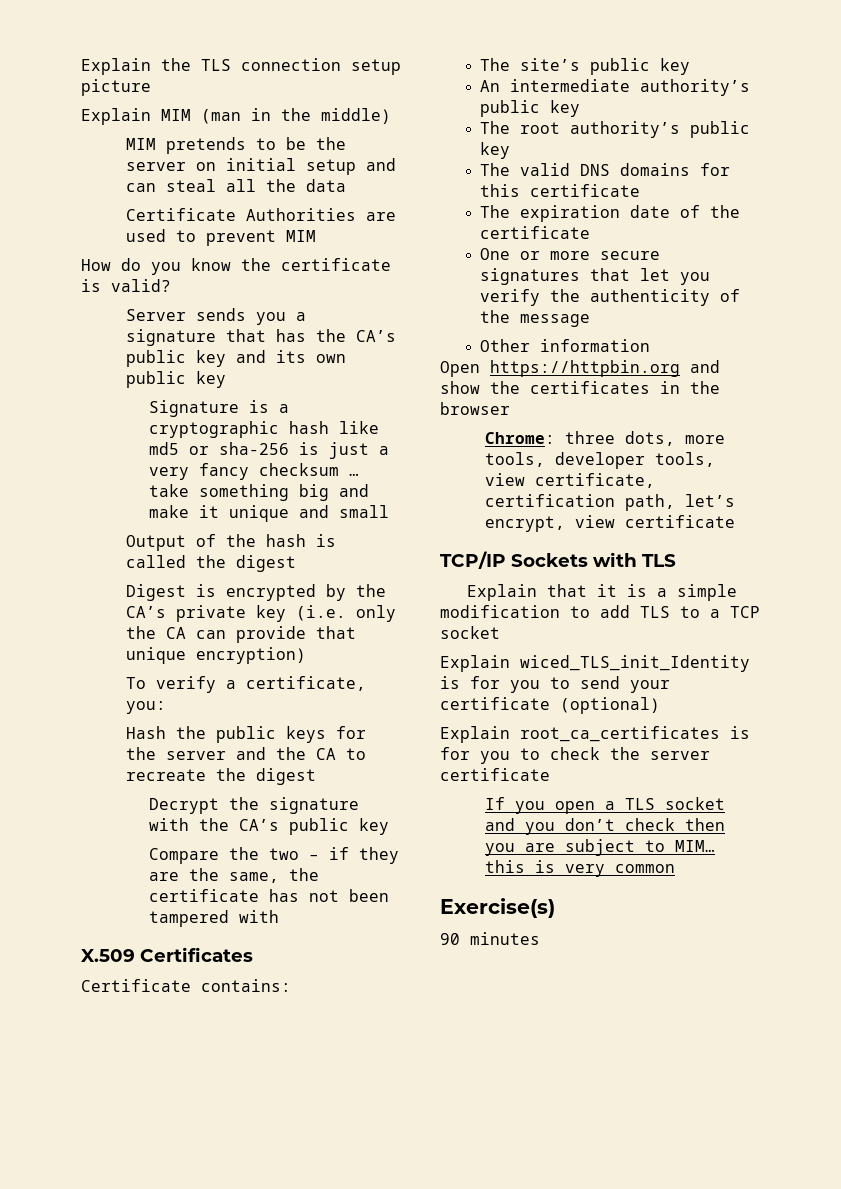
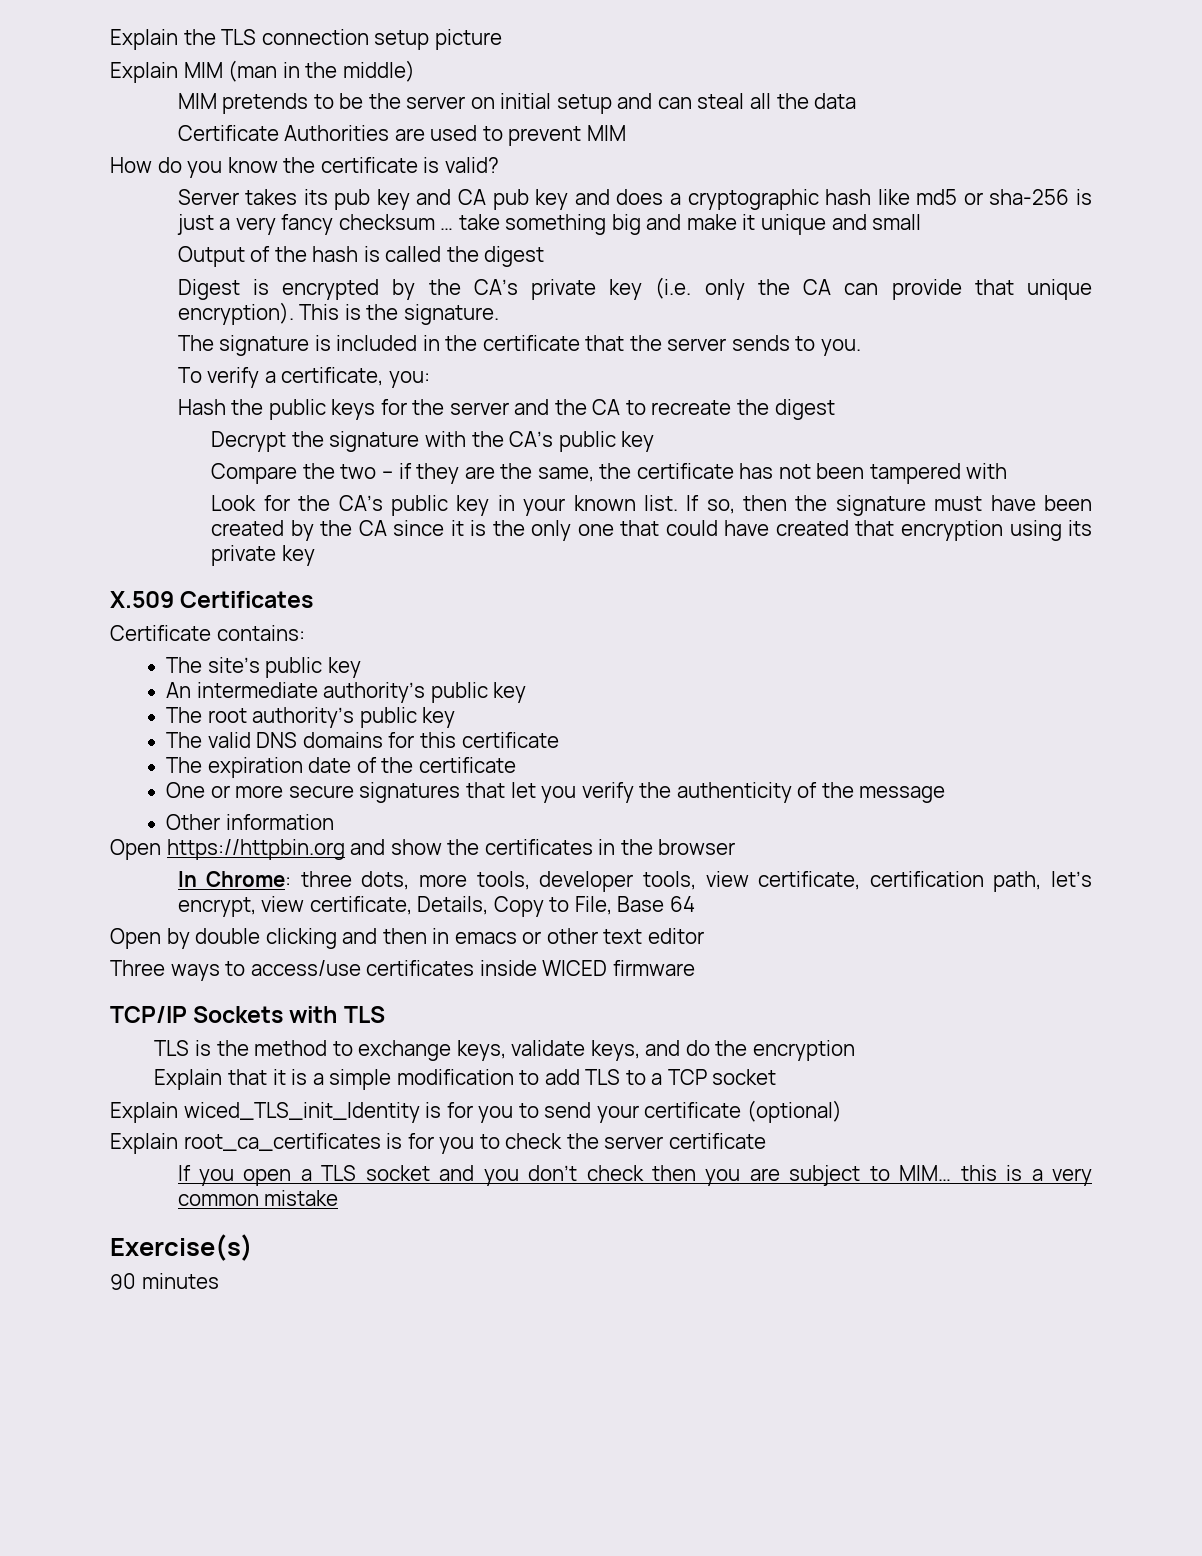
- Server sends you a signature that has the CA’s public key and its own public key
- Signature is a cryptographic hash like md5 or sha-256 is just a very fancy checksum … take something big and make it unique and small
+ Server takes its pub key and CA pub key and does a cryptographic hash like md5 or sha-256 is just a very fancy checksum … take something big and make it unique and small
- Digest is encrypted by the CA’s private key (i.e. only the CA can provide that unique encryption)
+ Digest is encrypted by the CA’s private key (i.e. only the CA can provide that unique encryption). This is the signature.
+ The signature is included in the certificate that the server sends to you.
+ Look for the CA’s public key in your known list. If so, then the signature must have been created by the CA since it is the only one that could have created that encryption using its private key
- Chrome: three dots, more tools, developer tools, view certificate, certification path, let’s encrypt, view certificate
+ In Chrome: three dots, more tools, developer tools, view certificate, certification path, let’s encrypt, view certificate, Details, Copy to File, Base 64
+ Open by double clicking and then in emacs or other text editor
+ Three ways to access/use certificates inside WICED firmware
  TCP/IP Sockets with TLS
+ TLS is the method to exchange keys, validate keys, and do the encryption
- If you open a TLS socket and you don’t check then you are subject to MIM… this is very common
+ If you open a TLS socket and you don’t check then you are subject to MIM… this is a very common mistake

